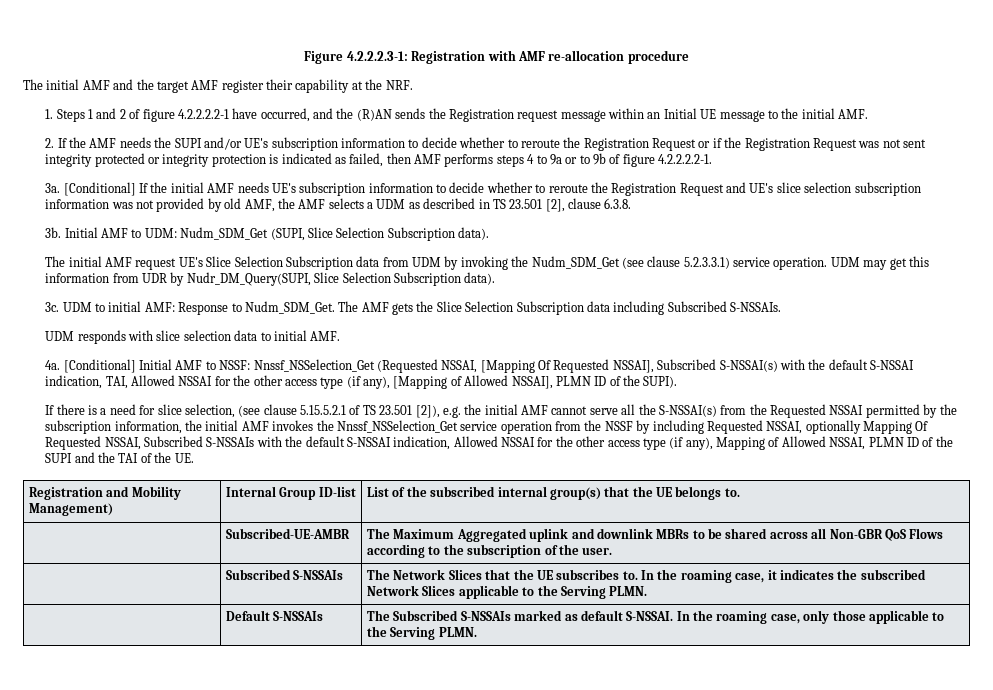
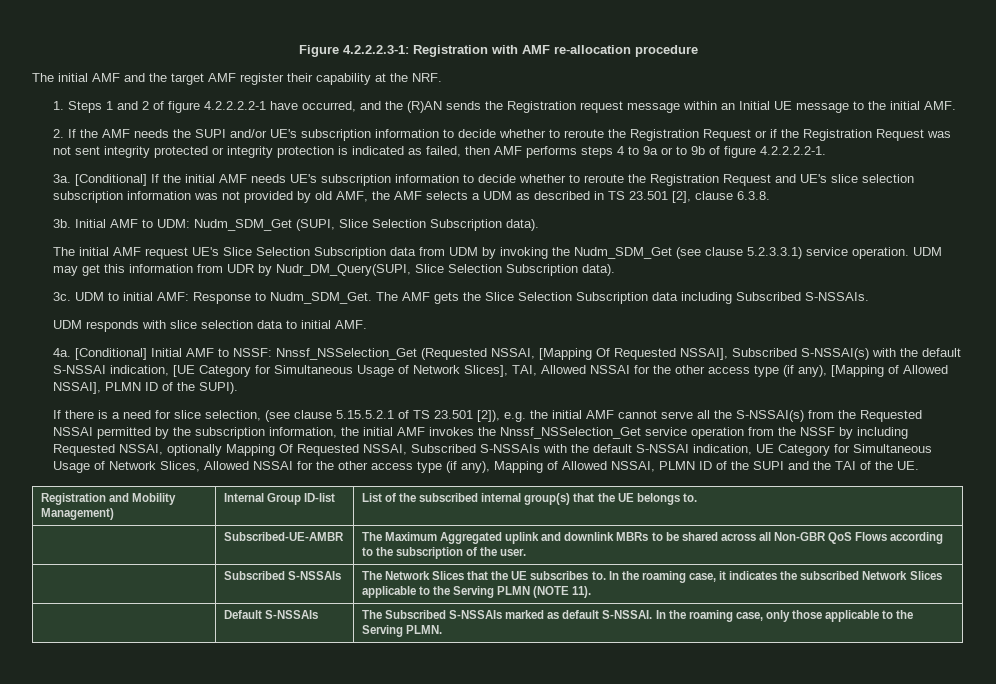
- [Conditional] Initial AMF to NSSF: Nnssf_NSSelection_Get (Requested NSSAI, [Mapping Of Requested NSSAI], Subscribed S-NSSAI(s) with the default S-NSSAI indication, TAI, Allowed NSSAI for the other access type (if any), [Mapping of Allowed NSSAI], PLMN ID of the SUPI).
+ [Conditional] Initial AMF to NSSF: Nnssf_NSSelection_Get (Requested NSSAI, [Mapping Of Requested NSSAI], Subscribed S-NSSAI(s) with the default S-NSSAI indication, [UE Category for Simultaneous Usage of Network Slices], TAI, Allowed NSSAI for the other access type (if any), [Mapping of Allowed NSSAI], PLMN ID of the SUPI).
- If there is a need for slice selection, (see clause 5.15.5.2.1 of TS 23.501 [2]), e.g. the initial AMF cannot serve all the S-NSSAI(s) from the Requested NSSAI permitted by the subscription information, the initial AMF invokes the Nnssf_NSSelection_Get service operation from the NSSF by including Requested NSSAI, optionally Mapping Of Requested NSSAI, Subscribed S-NSSAIs with the default S-NSSAI indication, Allowed NSSAI for the other access type (if any), Mapping of Allowed NSSAI, PLMN ID of the SUPI and the TAI of the UE.
+ If there is a need for slice selection, (see clause 5.15.5.2.1 of TS 23.501 [2]), e.g. the initial AMF cannot serve all the S-NSSAI(s) from the Requested NSSAI permitted by the subscription information, the initial AMF invokes the Nnssf_NSSelection_Get service operation from the NSSF by including Requested NSSAI, optionally Mapping Of Requested NSSAI, Subscribed S-NSSAIs with the default S-NSSAI indication, UE Category for Simultaneous Usage of Network Slices, Allowed NSSAI for the other access type (if any), Mapping of Allowed NSSAI, PLMN ID of the SUPI and the TAI of the UE.
- | Subscribed S-NSSAIs | The Network Slices that the UE subscribes to. In the roaming case, it indicates the subscribed Network Slices applicable to the Serving PLMN.
+ | Subscribed S-NSSAIs | The Network Slices that the UE subscribes to. In the roaming case, it indicates the subscribed Network Slices applicable to the Serving PLMN (NOTE 11).

